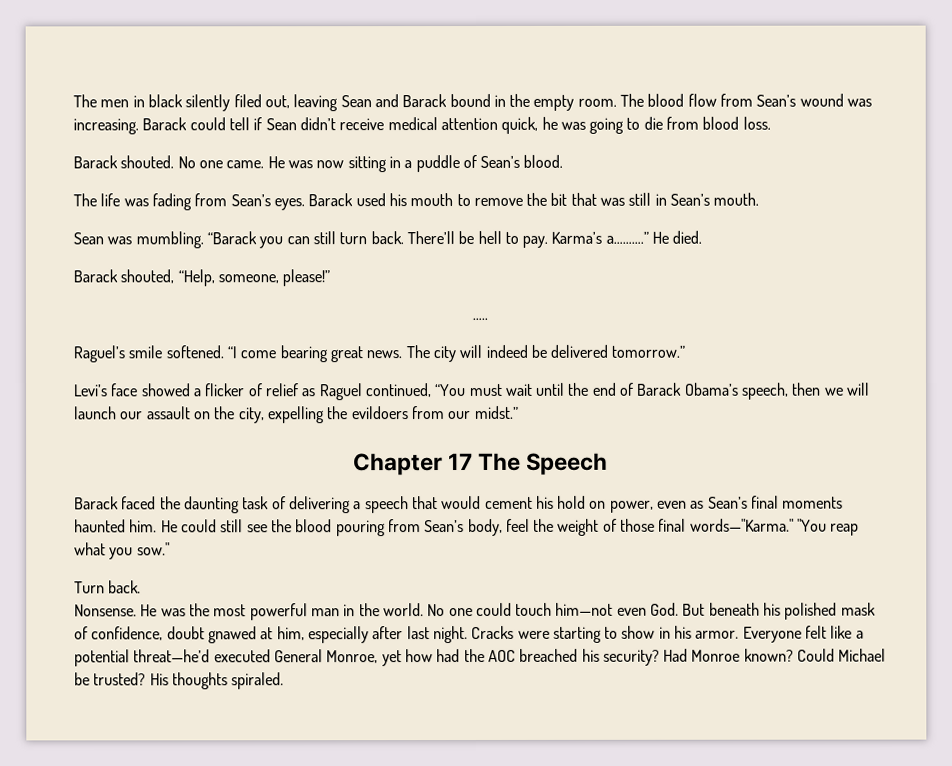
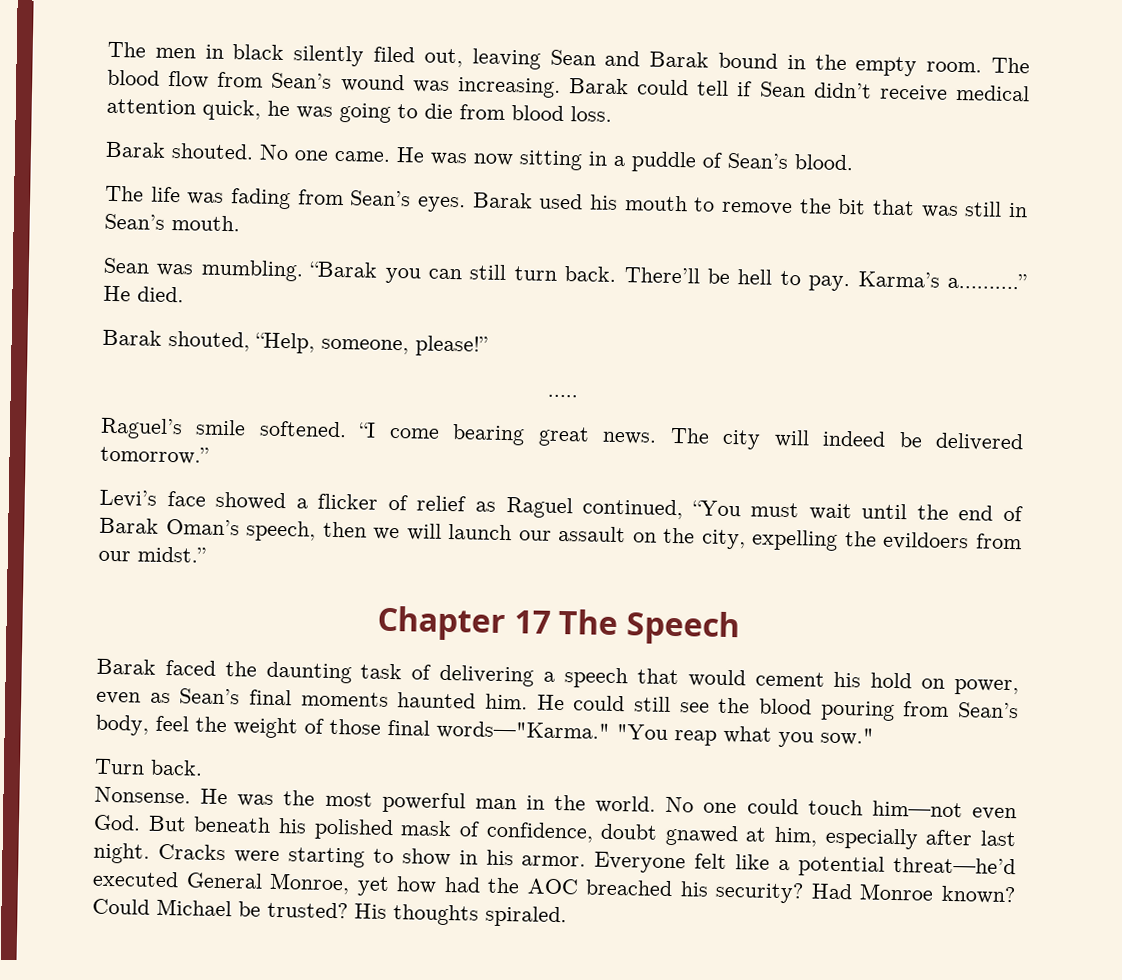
- The men in black silently filed out, leaving Sean and Barack bound in the empty room.
+ The men in black silently filed out, leaving Sean and Barak bound in the empty room.
- Barack could tell if Sean didn’t receive medical attention quick, he was going to die from blood loss.
+ Barak could tell if Sean didn’t receive medical attention quick, he was going to die from blood loss.
- Barack shouted.
+ Barak shouted.
- Barack used his mouth to remove the bit that was still in Sean’s mouth.
+ Barak used his mouth to remove the bit that was still in Sean’s mouth.
- “Barack you can still turn back.
+ “Barak you can still turn back.
- Barack shouted, “Help, someone, please!”
+ Barak shouted, “Help, someone, please!”
- Levi’s face showed a flicker of relief as Raguel continued, “You must wait until the end of Barack Obama’s speech, then we will launch our assault on the city, expelling the evildoers from our midst.”
+ Levi’s face showed a flicker of relief as Raguel continued, “You must wait until the end of Barak Oman’s speech, then we will launch our assault on the city, expelling the evildoers from our midst.”
- Barack faced the daunting task of delivering a speech that would cement his hold on power, even as Sean’s final moments haunted him.
+ Barak faced the daunting task of delivering a speech that would cement his hold on power, even as Sean’s final moments haunted him.

